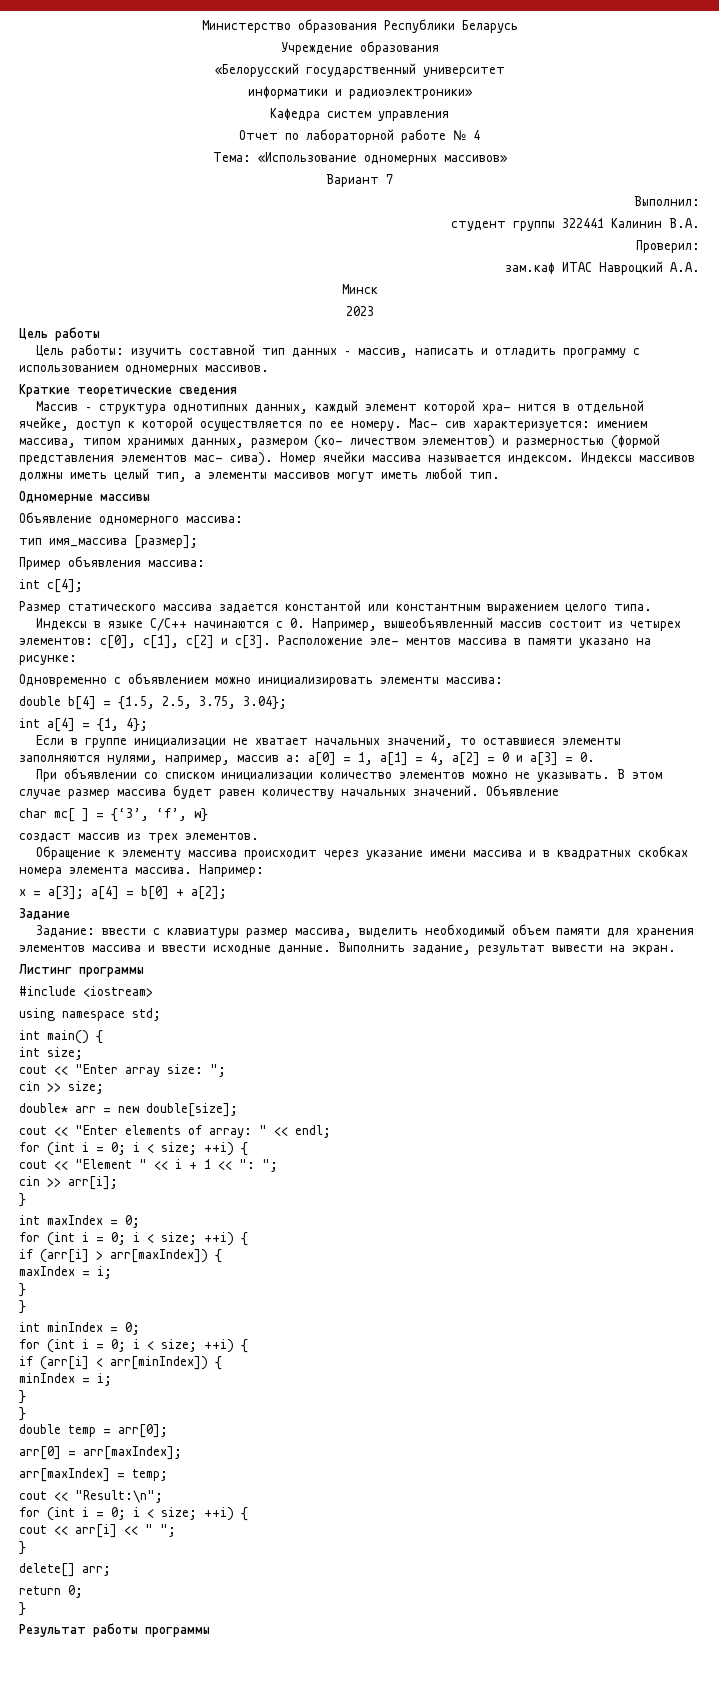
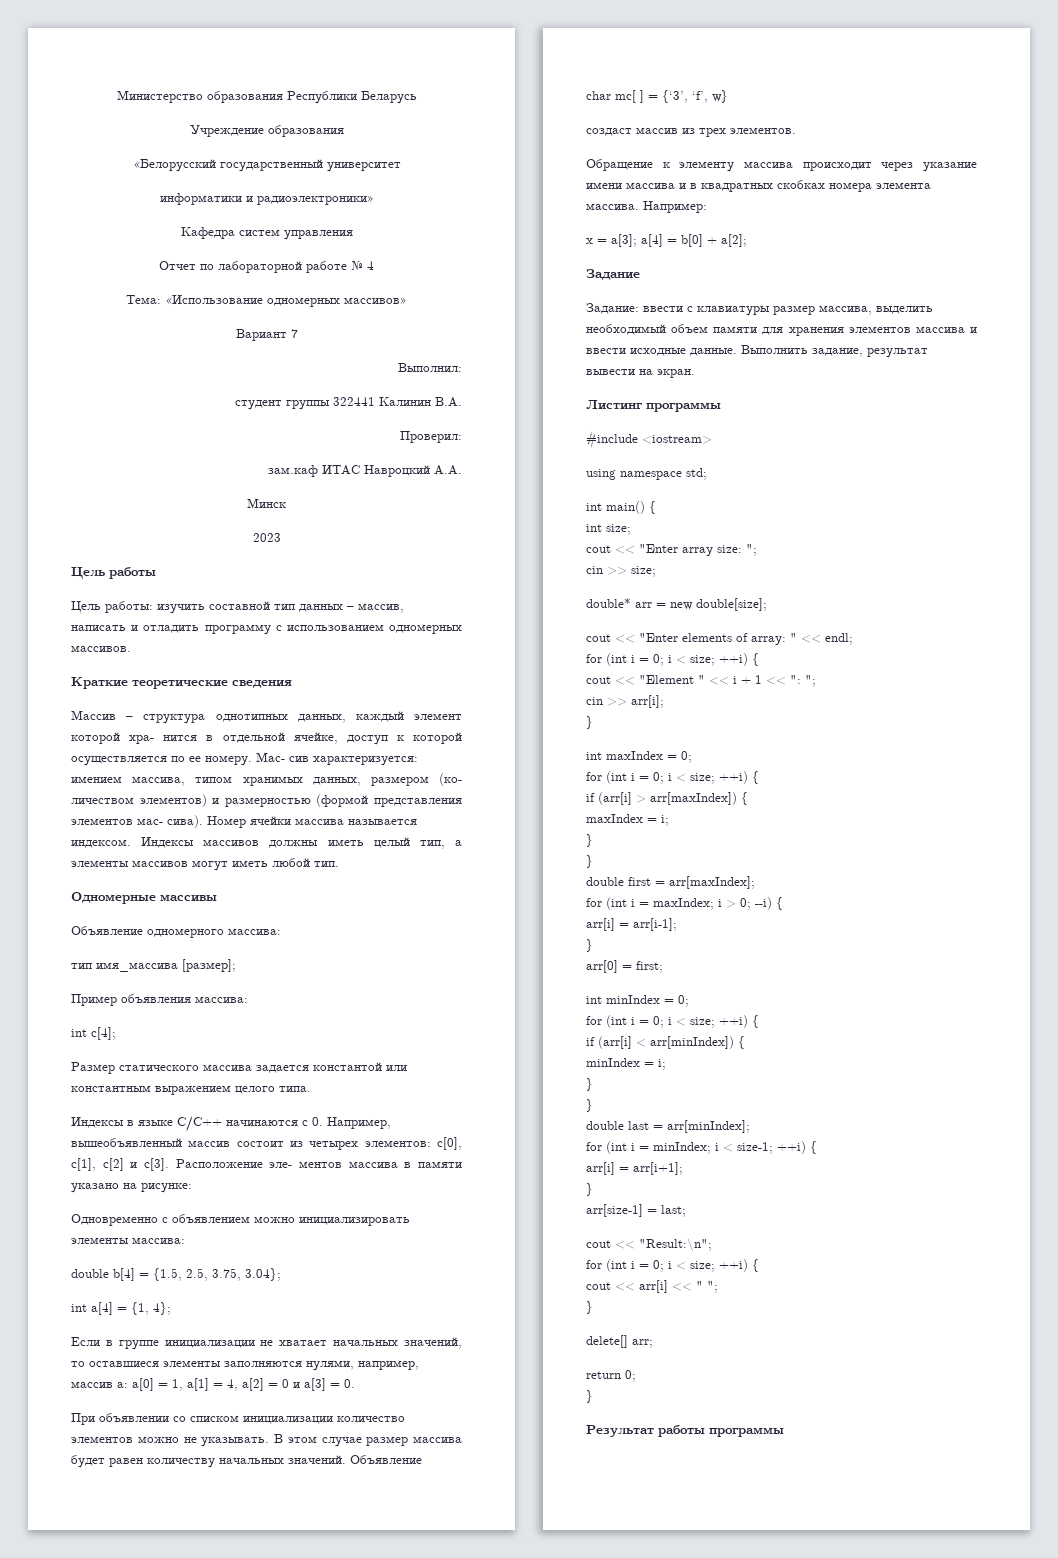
+ double first = arr[maxIndex];
+ for (int i = maxIndex; i > 0; --i) {
+ arr[i] = arr[i-1];
+ }
+ arr[0] = first;
- double temp = arr[0];
- arr[0] = arr[maxIndex];
- arr[maxIndex] = temp;
+ double last = arr[minIndex];
+ for (int i = minIndex; i < size-1; ++i) {
+ arr[i] = arr[i+1];
+ }
+ arr[size-1] = last;

